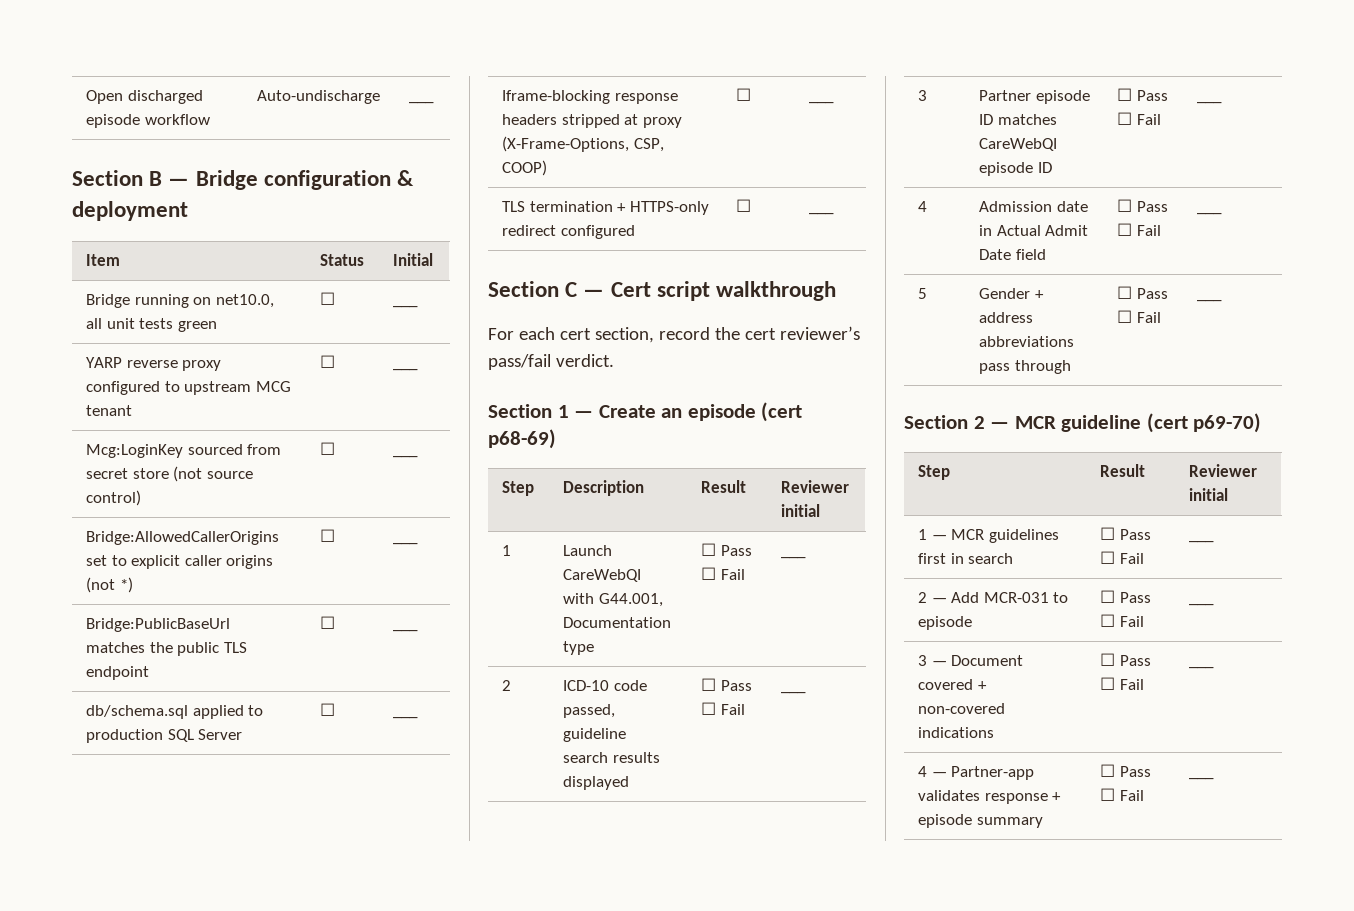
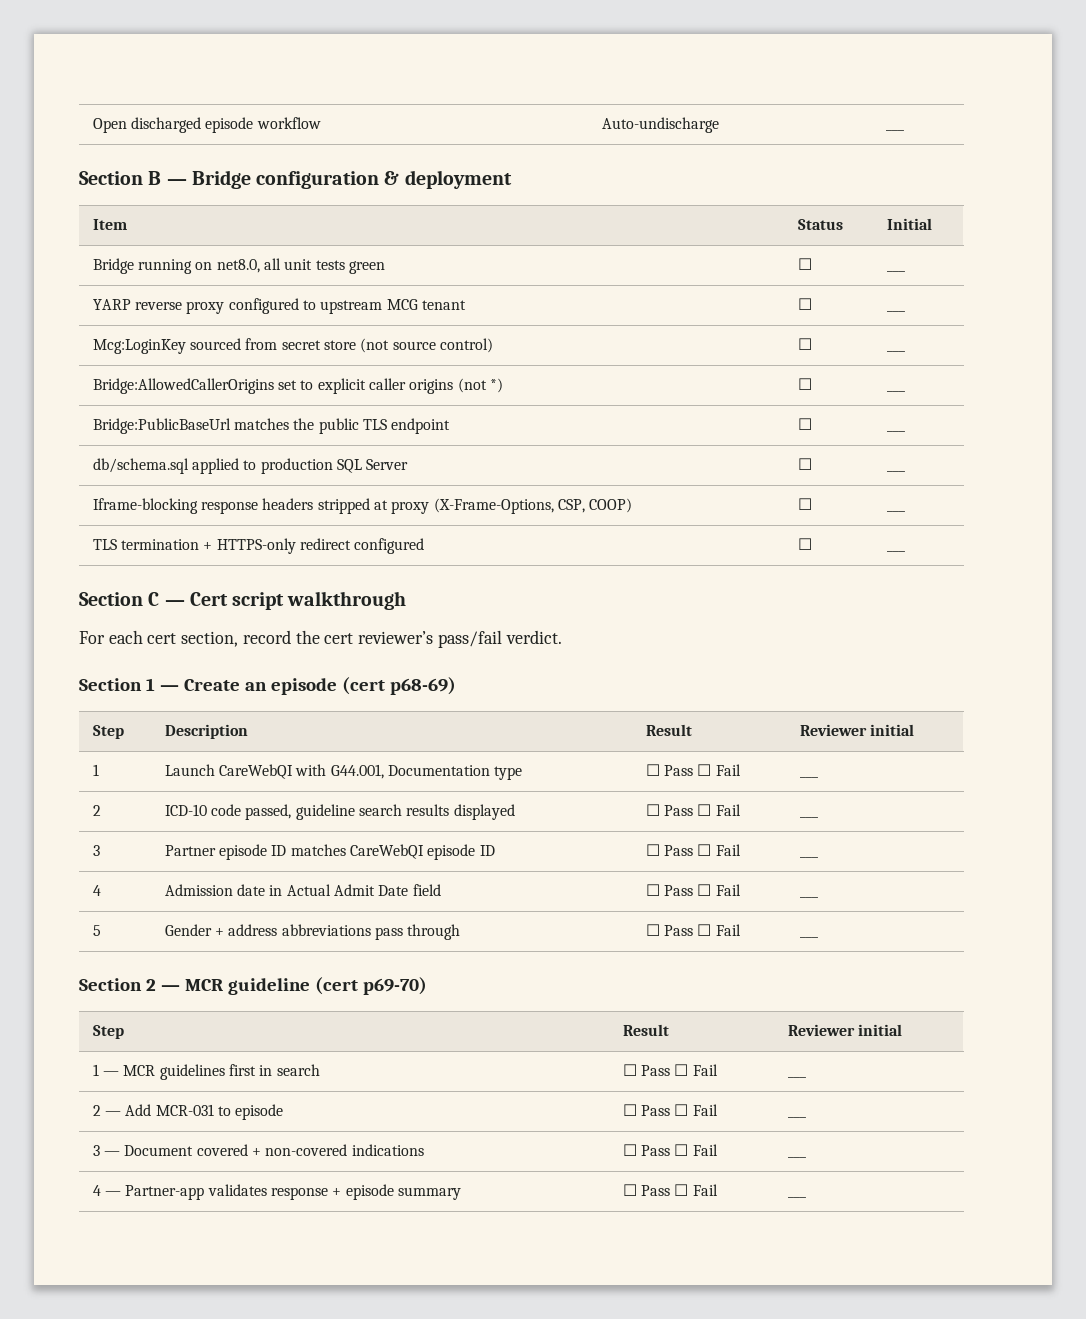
- Bridge running on net10.0, all unit tests green | ☐ | ___
+ Bridge running on net8.0, all unit tests green | ☐ | ___

